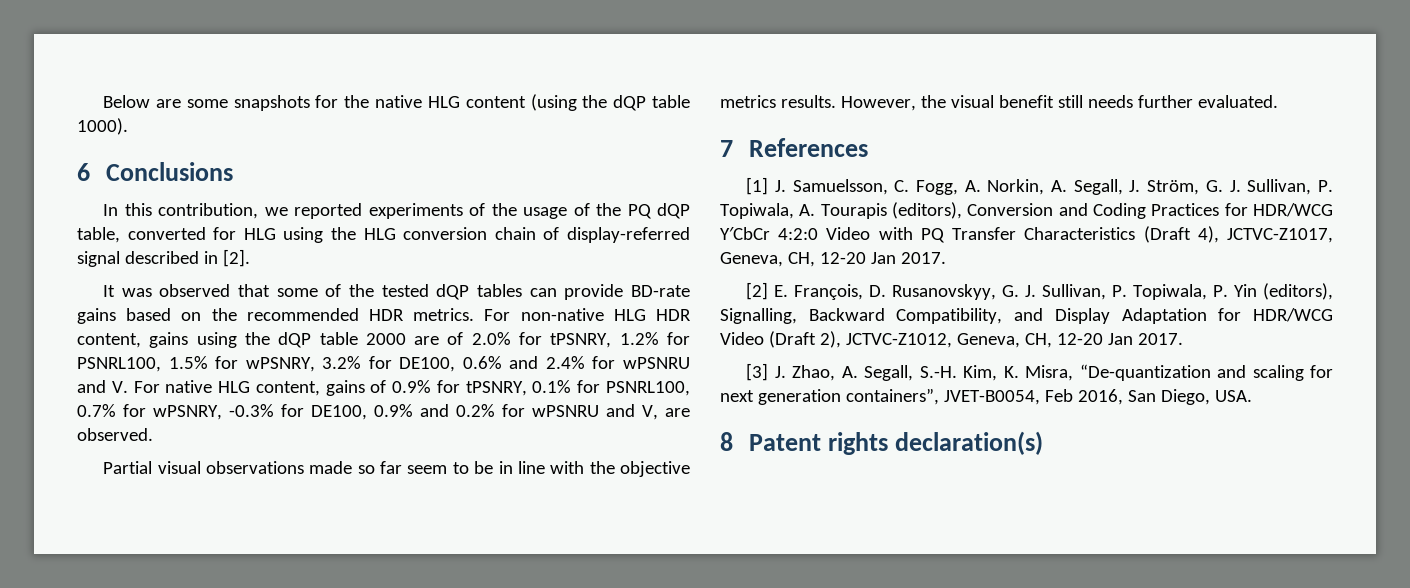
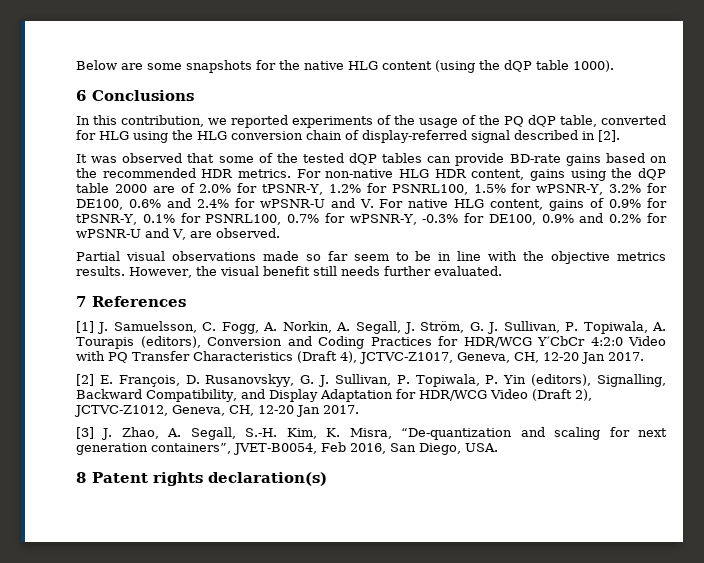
- For non-native HLG HDR content, gains using the dQP table 2000 are of 2.0% for tPSNRY, 1.2% for PSNRL100, 1.5% for wPSNRY, 3.2% for DE100, 0.6% and 2.4% for wPSNRU and V. For native HLG content, gains of 0.9% for tPSNRY, 0.1% for PSNRL100, 0.7% for wPSNRY, -0.3% for DE100, 0.9% and 0.2% for wPSNRU and V, are observed.
+ For non-native HLG HDR content, gains using the dQP table 2000 are of 2.0% for tPSNR-Y, 1.2% for PSNRL100, 1.5% for wPSNR-Y, 3.2% for DE100, 0.6% and 2.4% for wPSNR-U and V. For native HLG content, gains of 0.9% for tPSNR-Y, 0.1% for PSNRL100, 0.7% for wPSNR-Y, -0.3% for DE100, 0.9% and 0.2% for wPSNR-U and V, are observed.

